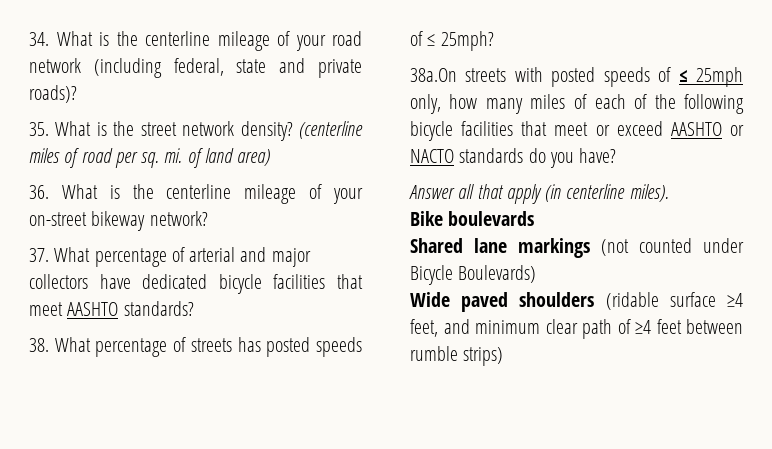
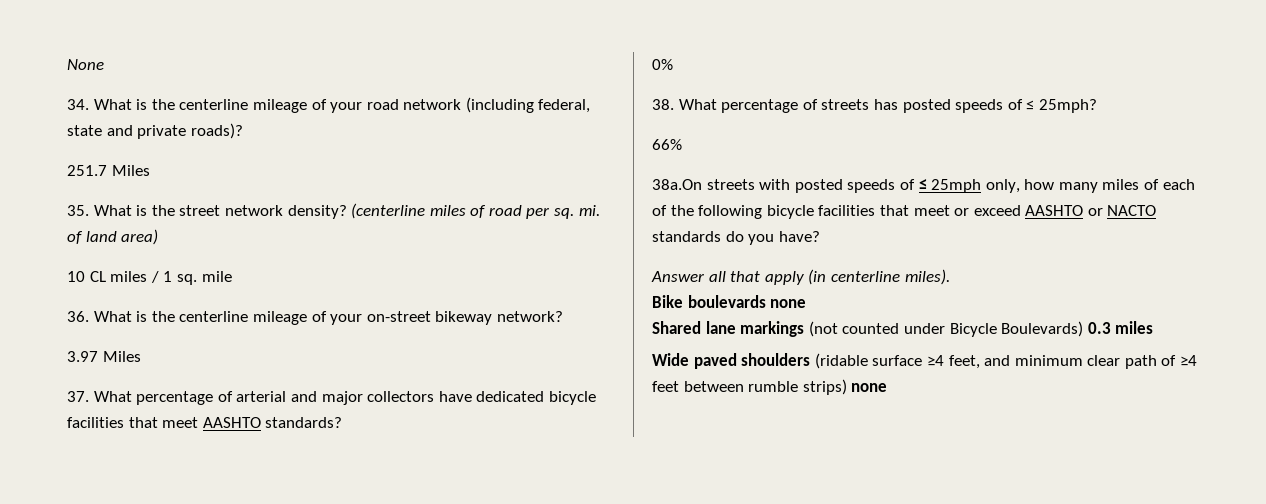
+ None
+ 251.7 Miles
+ 10 CL miles / 1 sq. mile
+ 3.97 Miles
+ 0%
+ 66%
- Bike boulevards
+ Bike boulevards none
- Shared lane markings (not counted under Bicycle Boulevards)
+ Shared lane markings (not counted under Bicycle Boulevards) 0.3 miles
- Wide paved shoulders (ridable surface ≥4 feet, and minimum clear path of ≥4 feet between rumble strips)
+ Wide paved shoulders (ridable surface ≥4 feet, and minimum clear path of ≥4 feet between rumble strips) none

